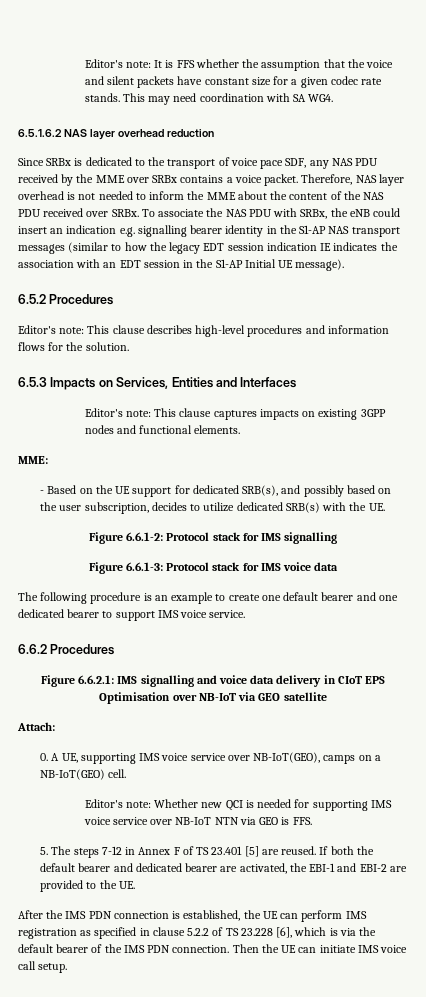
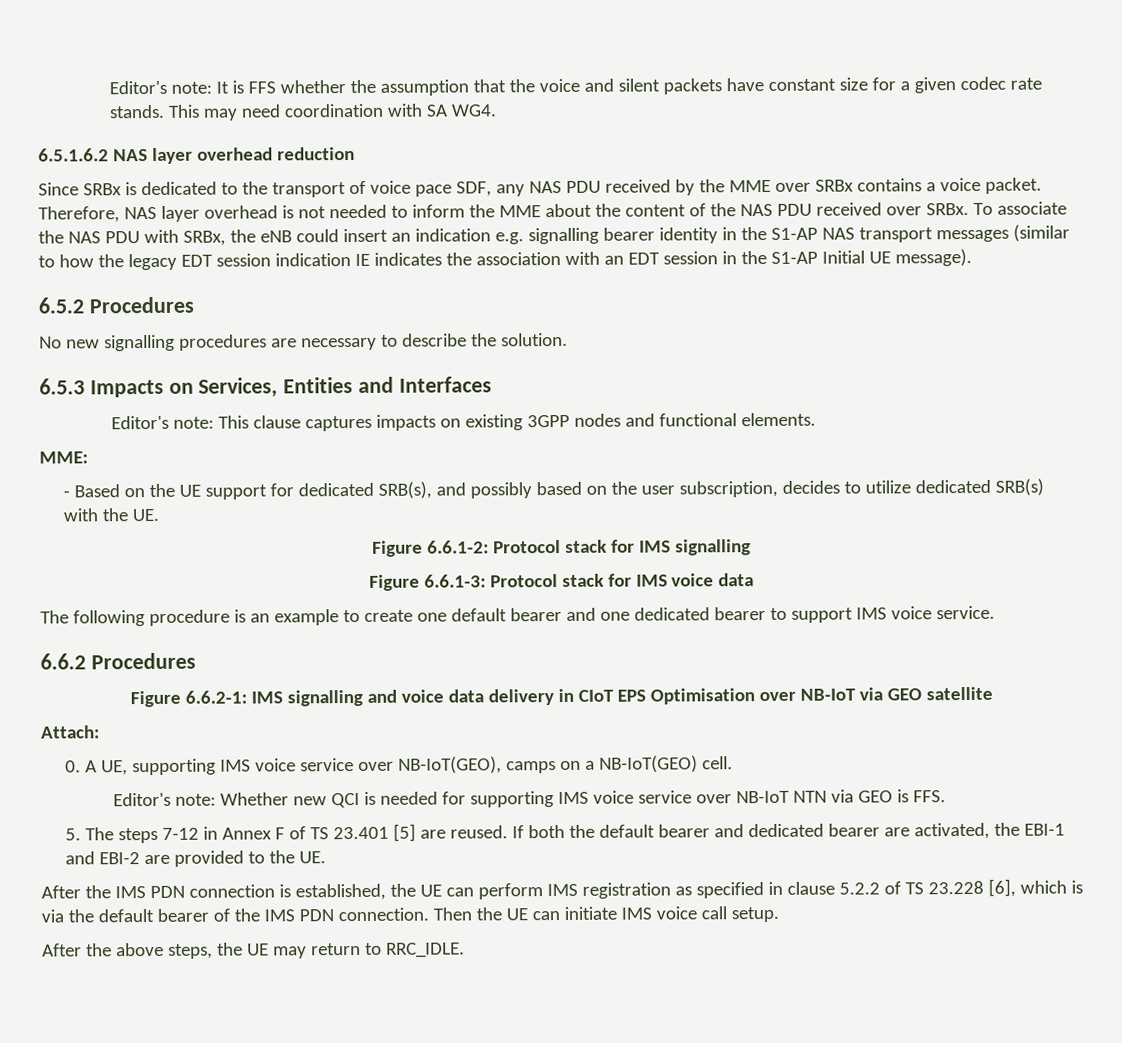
- Editor's note: This clause describes high-level procedures and information flows for the solution.
+ No new signalling procedures are necessary to describe the solution.
- Figure 6.6.2.1: IMS signalling and voice data delivery in CIoT EPS Optimisation over NB-IoT via GEO satellite
+ Figure 6.6.2-1: IMS signalling and voice data delivery in CIoT EPS Optimisation over NB-IoT via GEO satellite
+ After the above steps, the UE may return to RRC_IDLE.

